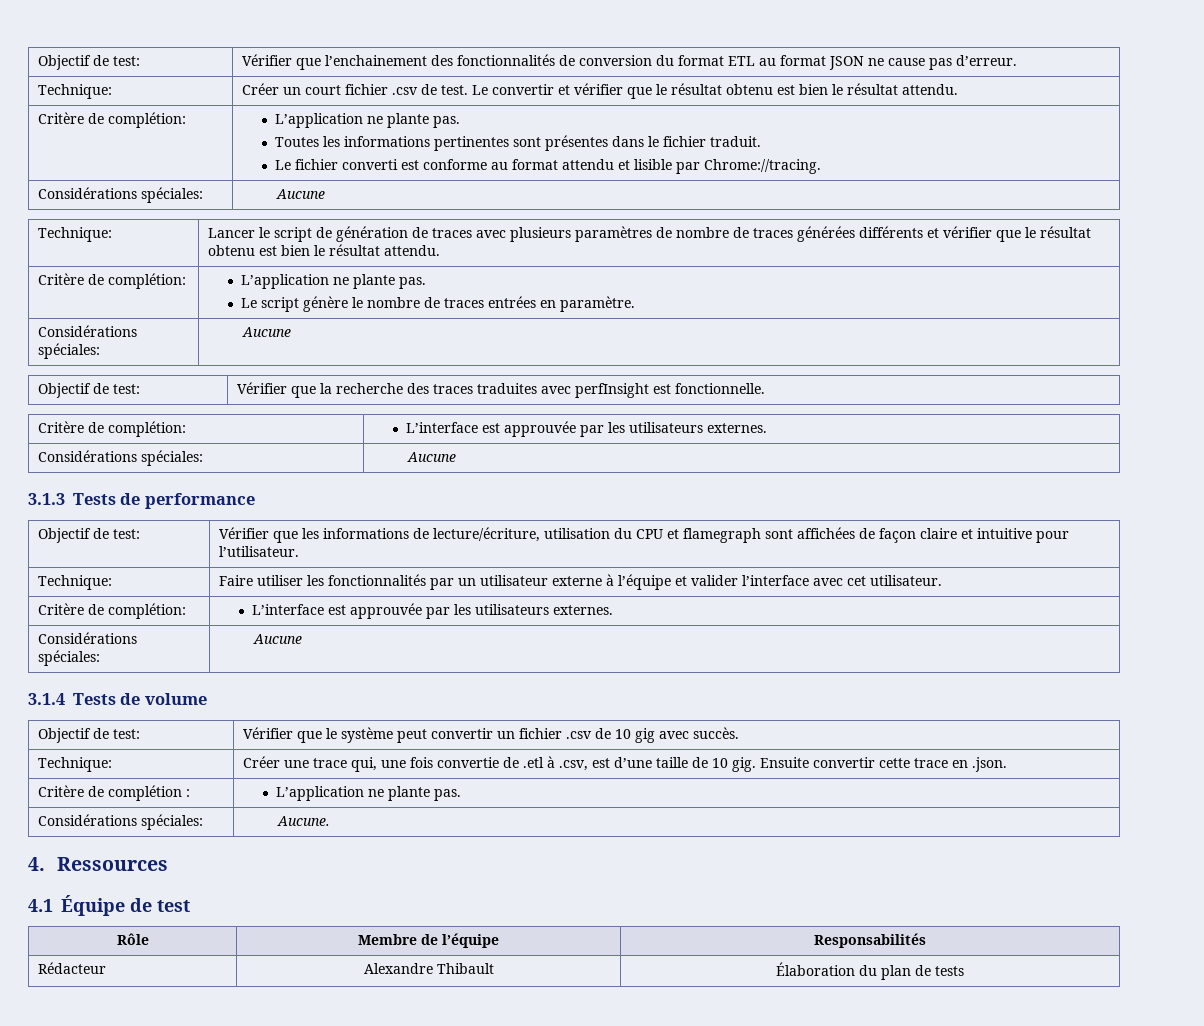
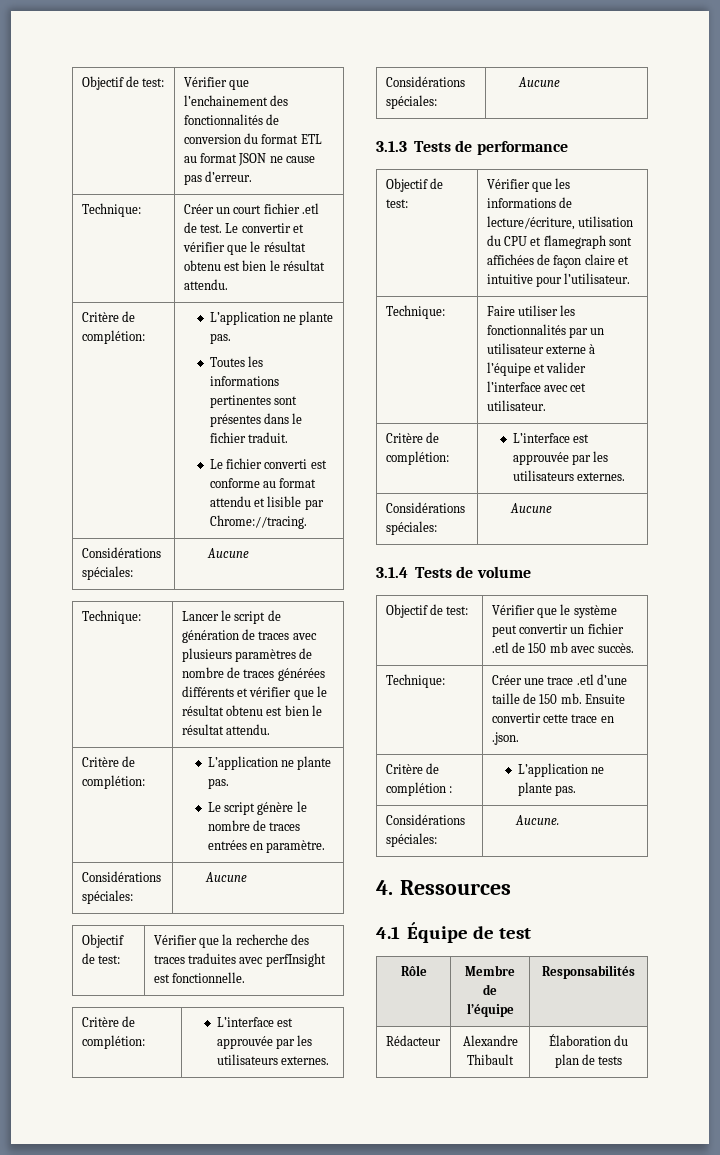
- Technique: | Créer un court fichier .csv de test. Le convertir et vérifier que le résultat obtenu est bien le résultat attendu.
+ Technique: | Créer un court fichier .etl de test. Le convertir et vérifier que le résultat obtenu est bien le résultat attendu.
- Objectif de test: | Vérifier que le système peut convertir un fichier .csv de 10 gig avec succès.
+ Objectif de test: | Vérifier que le système peut convertir un fichier .etl de 150 mb avec succès.
- Technique: | Créer une trace qui, une fois convertie de .etl à .csv, est d’une taille de 10 gig. Ensuite convertir cette trace en .json.
+ Technique: | Créer une trace .etl d’une taille de 150 mb. Ensuite convertir cette trace en .json.

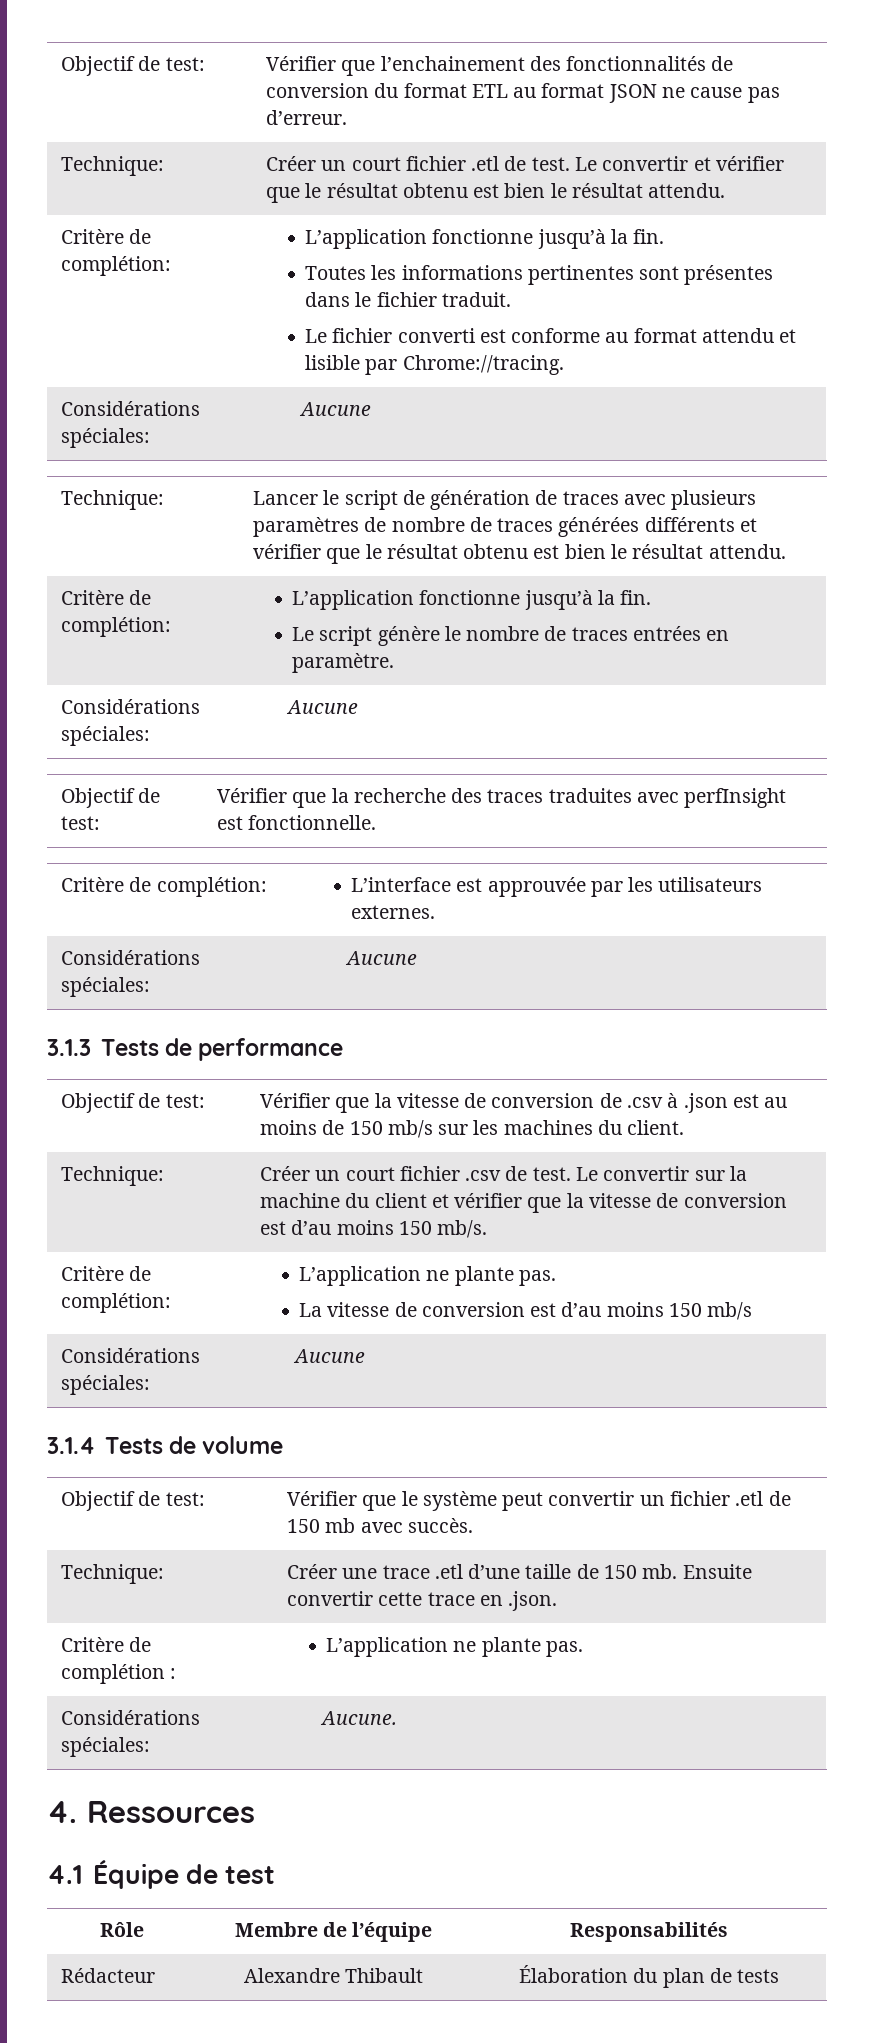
  Technique: | Créer un court fichier .etl de test. Le convertir et vérifier que le résultat obtenu est bien le résultat attendu.
- Critère de complétion: | L’application ne plante pas.
+ Critère de complétion: | L’application fonctionne jusqu’à la fin.
  Technique: | Lancer le script de génération de traces avec plusieurs paramètres de nombre de traces générées différents et vérifier que le résultat obtenu est bien le résultat attendu.
- Critère de complétion: | L’application ne plante pas.
+ Critère de complétion: | L’application fonctionne jusqu’à la fin.
- Objectif de test: | Vérifier que les informations de lecture/écriture, utilisation du CPU et flamegraph sont affichées de façon claire et intuitive pour l’utilisateur.
- Technique: | Faire utiliser les fonctionnalités par un utilisateur externe à l’équipe et valider l’interface avec cet utilisateur.
- Critère de complétion: | L’interface est approuvée par les utilisateurs externes.
+ Objectif de test: | Vérifier que la vitesse de conversion de .csv à .json est au moins de 150 mb/s sur les machines du client.
+ Technique: | Créer un court fichier .csv de test. Le convertir sur la machine du client et vérifier que la vitesse de conversion est d’au moins 150 mb/s.
+ Critère de complétion: | L’application ne plante pas.
+ La vitesse de conversion est d’au moins 150 mb/s

